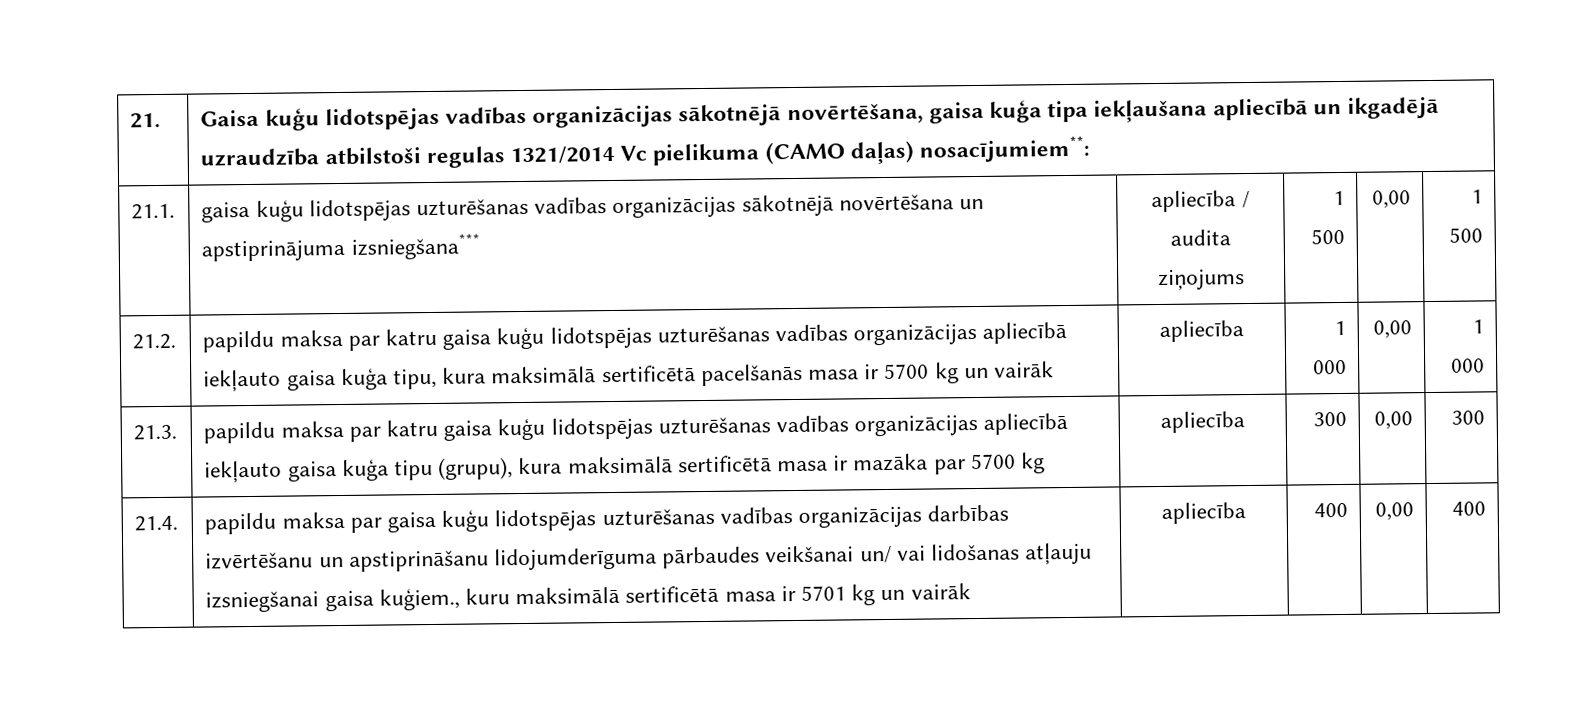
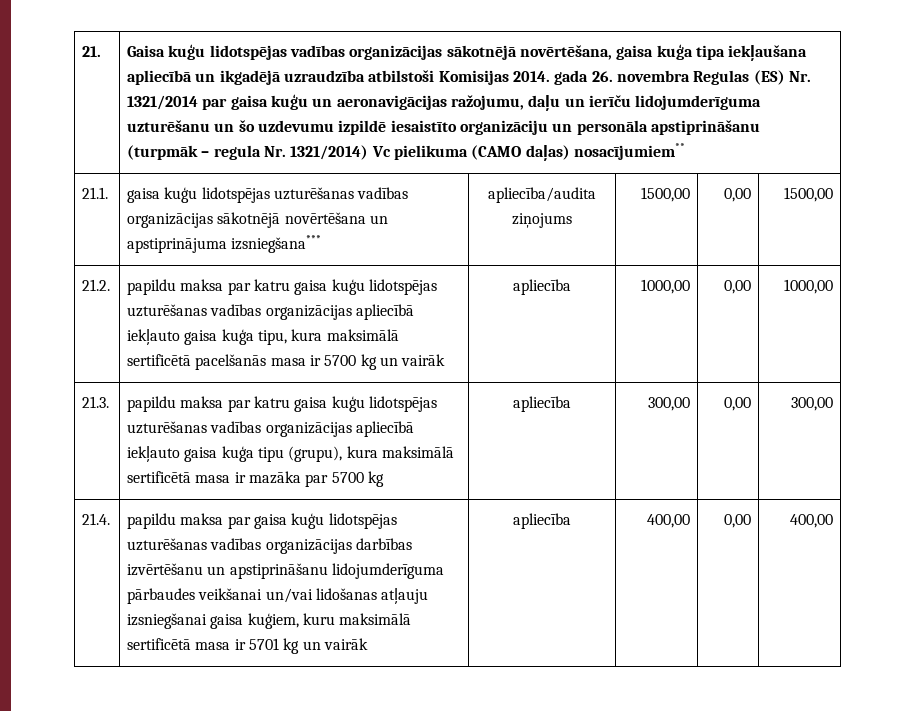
- Gaisa kuģu lidotspējas vadības organizācijas sākotnējā novērtēšana, gaisa kuģa tipa iekļaušana apliecībā un ikgadējā uzraudzība atbilstoši regulas 1321/2014 Vc pielikuma (CAMO daļas) nosacījumiem**:
+ Gaisa kuģu lidotspējas vadības organizācijas sākotnējā novērtēšana, gaisa kuģa tipa iekļaušana apliecībā un ikgadējā uzraudzība atbilstoši Komisijas 2014. gada 26. novembra Regulas (ES) Nr. 1321/2014 par gaisa kuģu un aeronavigācijas ražojumu, daļu un ierīču lidojumderīguma uzturēšanu un šo uzdevumu izpildē iesaistīto organizāciju un personāla apstiprināšanu (turpmāk – regula Nr. 1321/2014) Vc pielikuma (CAMO daļas) nosacījumiem**
- 21.1. | gaisa kuģu lidotspējas uzturēšanas vadības organizācijas sākotnējā novērtēšana un apstiprinājuma izsniegšana*** | apliecība / audita ziņojums | 1 500 | 0,00 | 1 500
+ 21.1. | gaisa kuģu lidotspējas uzturēšanas vadības organizācijas sākotnējā novērtēšana un apstiprinājuma izsniegšana*** | apliecība/audita ziņojums | 1500,00 | 0,00 | 1500,00
- 21.2. | papildu maksa par katru gaisa kuģu lidotspējas uzturēšanas vadības organizācijas apliecībā iekļauto gaisa kuģa tipu, kura maksimālā sertificētā pacelšanās masa ir 5700 kg un vairāk | apliecība | 1 000 | 0,00 | 1 000
+ 21.2. | papildu maksa par katru gaisa kuģu lidotspējas uzturēšanas vadības organizācijas apliecībā iekļauto gaisa kuģa tipu, kura maksimālā sertificētā pacelšanās masa ir 5700 kg un vairāk | apliecība | 1000,00 | 0,00 | 1000,00
- 21.3. | papildu maksa par katru gaisa kuģu lidotspējas uzturēšanas vadības organizācijas apliecībā iekļauto gaisa kuģa tipu (grupu), kura maksimālā sertificētā masa ir mazāka par 5700 kg | apliecība | 300 | 0,00 | 300
+ 21.3. | papildu maksa par katru gaisa kuģu lidotspējas uzturēšanas vadības organizācijas apliecībā iekļauto gaisa kuģa tipu (grupu), kura maksimālā sertificētā masa ir mazāka par 5700 kg | apliecība | 300,00 | 0,00 | 300,00
- 21.4. | papildu maksa par gaisa kuģu lidotspējas uzturēšanas vadības organizācijas darbības izvērtēšanu un apstiprināšanu lidojumderīguma pārbaudes veikšanai un/ vai lidošanas atļauju izsniegšanai gaisa kuģiem., kuru maksimālā sertificētā masa ir 5701 kg un vairāk | apliecība | 400 | 0,00 | 400
+ 21.4. | papildu maksa par gaisa kuģu lidotspējas uzturēšanas vadības organizācijas darbības izvērtēšanu un apstiprināšanu lidojumderīguma pārbaudes veikšanai un/vai lidošanas atļauju izsniegšanai gaisa kuģiem, kuru maksimālā sertificētā masa ir 5701 kg un vairāk | apliecība | 400,00 | 0,00 | 400,00

